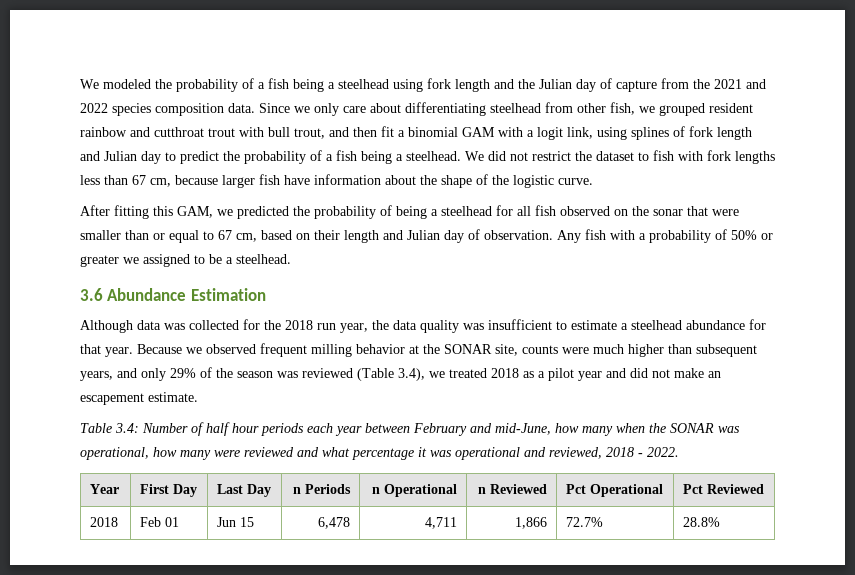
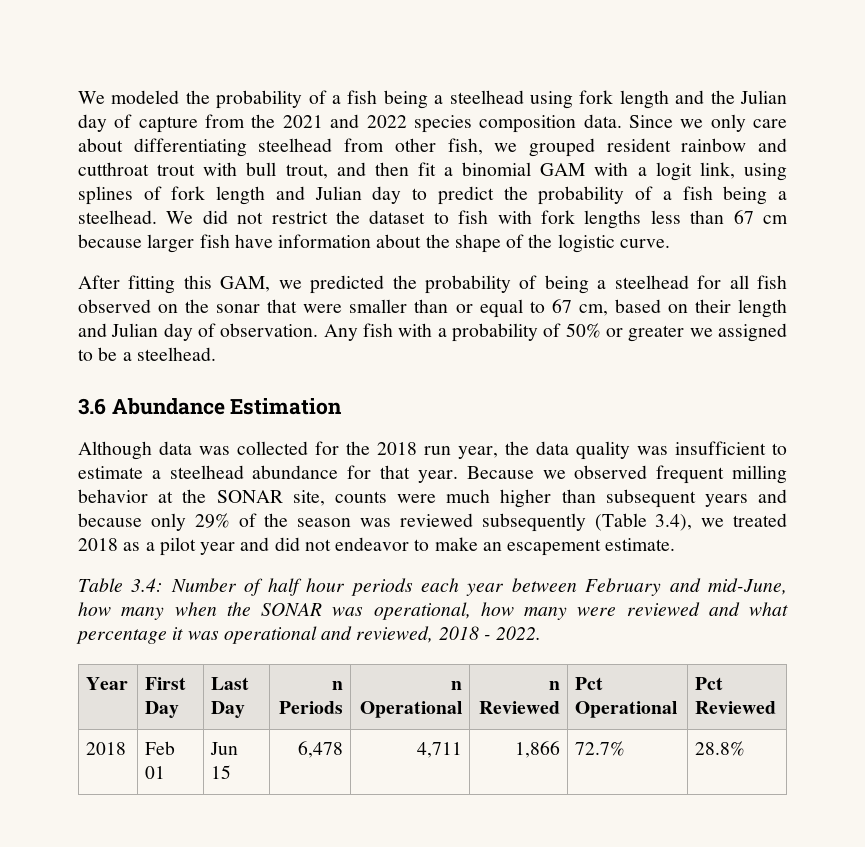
- We did not restrict the dataset to fish with fork lengths less than 67 cm, because larger fish have information about the shape of the logistic curve.
+ We did not restrict the dataset to fish with fork lengths less than 67 cm because larger fish have information about the shape of the logistic curve.
- Because we observed frequent milling behavior at the SONAR site, counts were much higher than subsequent years, and only 29% of the season was reviewed (Table 3.4), we treated 2018 as a pilot year and did not make an escapement estimate.
+ Because we observed frequent milling behavior at the SONAR site, counts were much higher than subsequent years and because only 29% of the season was reviewed subsequently (Table 3.4), we treated 2018 as a pilot year and did not endeavor to make an escapement estimate.

